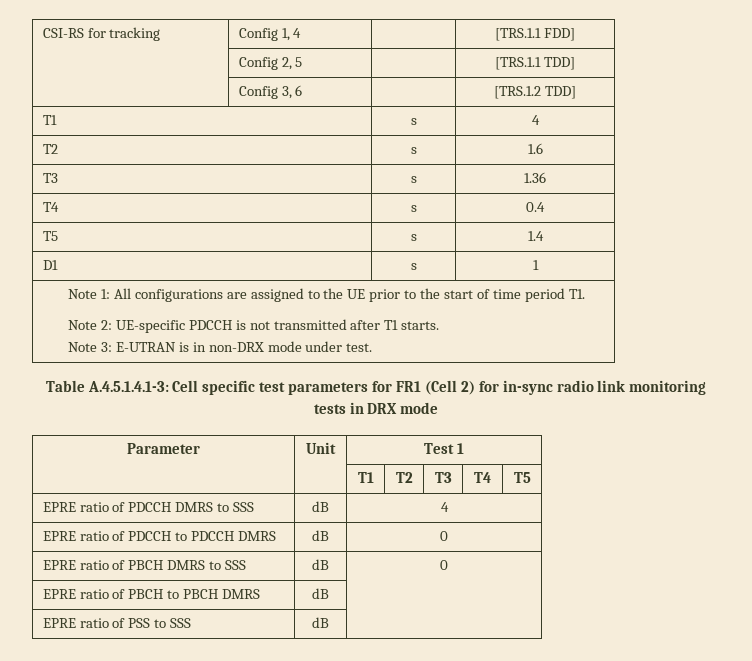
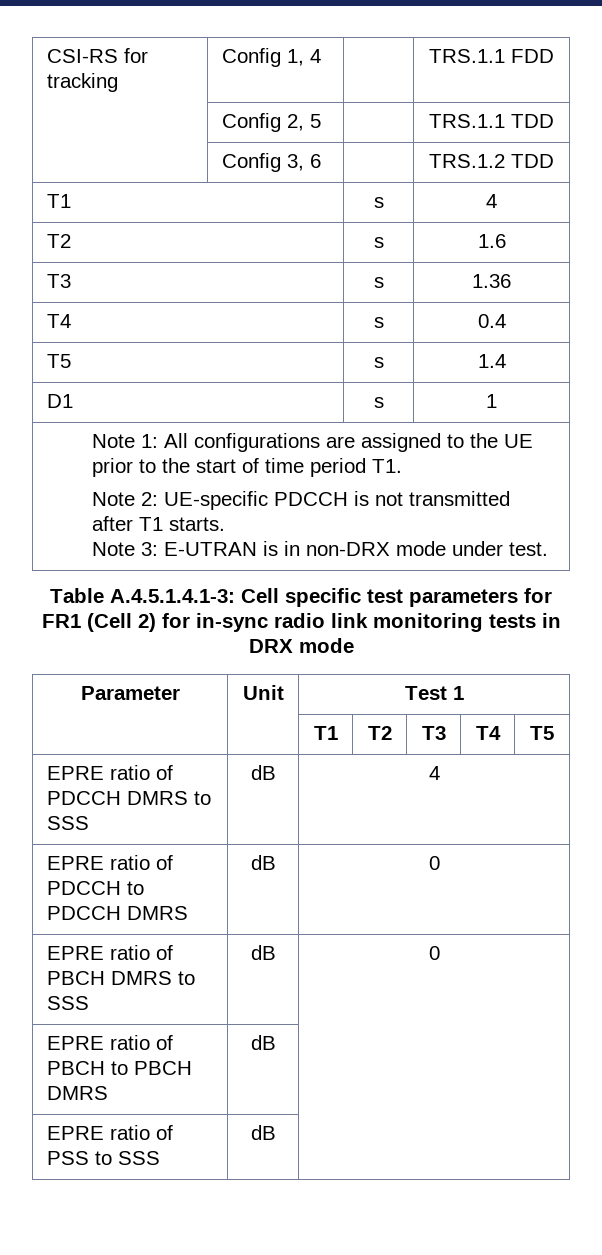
- CSI-RS for tracking | Config 1, 4 | | [TRS.1.1 FDD]
+ CSI-RS for tracking | Config 1, 4 | | TRS.1.1 FDD
- | Config 2, 5 | | [TRS.1.1 TDD]
+ | Config 2, 5 | | TRS.1.1 TDD
- | Config 3, 6 | | [TRS.1.2 TDD]
+ | Config 3, 6 | | TRS.1.2 TDD

